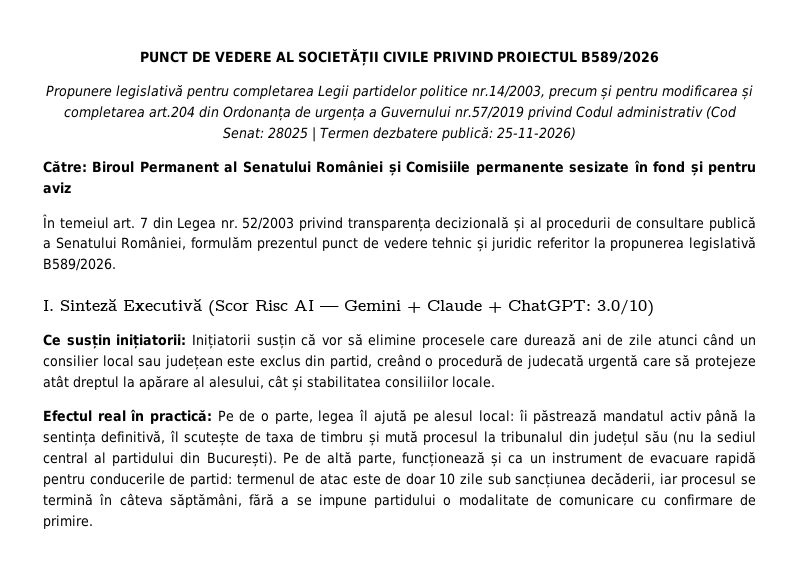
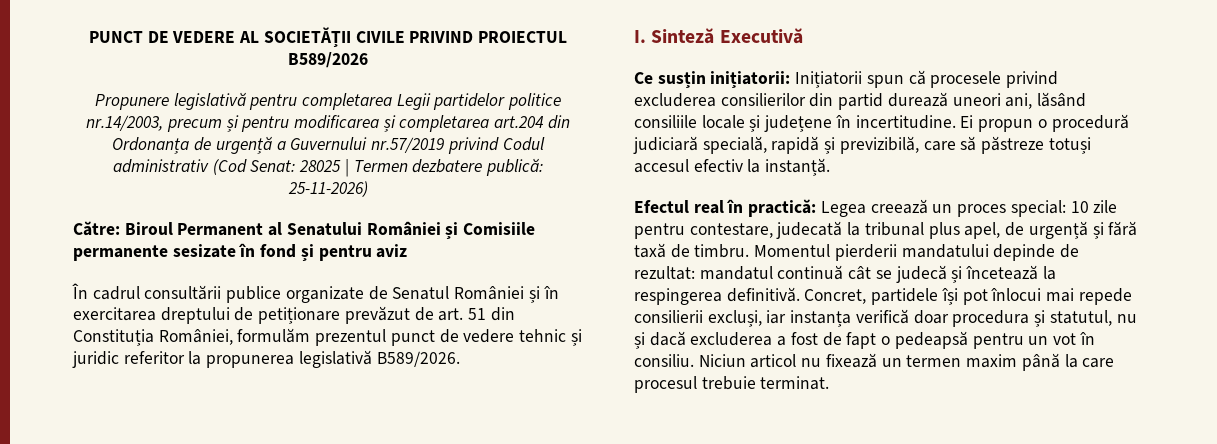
- Propunere legislativă pentru completarea Legii partidelor politice nr.14/2003, precum și pentru modificarea și completarea art.204 din Ordonanța de urgența a Guvernului nr.57/2019 privind Codul administrativ (Cod Senat: 28025 | Termen dezbatere publică: 25-11-2026)
+ Propunere legislativă pentru completarea Legii partidelor politice nr.14/2003, precum și pentru modificarea și completarea art.204 din Ordonanța de urgență a Guvernului nr.57/2019 privind Codul administrativ (Cod Senat: 28025 | Termen dezbatere publică: 25-11-2026)
- În temeiul art. 7 din Legea nr. 52/2003 privind transparența decizională și al procedurii de consultare publică a Senatului României, formulăm prezentul punct de vedere tehnic și juridic referitor la propunerea legislativă B589/2026.
+ În cadrul consultării publice organizate de Senatul României și în exercitarea dreptului de petiționare prevăzut de art. 51 din Constituția României, formulăm prezentul punct de vedere tehnic și juridic referitor la propunerea legislativă B589/2026.
- I. Sinteză Executivă (Scor Risc AI — Gemini + Claude + ChatGPT: 3.0/10)
- Ce susțin inițiatorii: Inițiatorii susțin că vor să elimine procesele care durează ani de zile atunci când un consilier local sau județean este exclus din partid, creând o procedură de judecată urgentă care să protejeze atât dreptul la apărare al alesului, cât și stabilitatea consiliilor locale.
- Efectul real în practică: Pe de o parte, legea îl ajută pe alesul local: îi păstrează mandatul activ până la sentința definitivă, îl scutește de taxa de timbru și mută procesul la tribunalul din județul său (nu la sediul central al partidului din București). Pe de altă parte, funcționează și ca un instrument de evacuare rapidă pentru conducerile de partid: termenul de atac este de doar 10 zile sub sancțiunea decăderii, iar procesul se termină în câteva săptămâni, fără a se impune partidului o modalitate de comunicare cu confirmare de primire.
+ I. Sinteză Executivă
+ Ce susțin inițiatorii: Inițiatorii spun că procesele privind excluderea consilierilor din partid durează uneori ani, lăsând consiliile locale și județene în incertitudine. Ei propun o procedură judiciară specială, rapidă și previzibilă, care să păstreze totuși accesul efectiv la instanță.
+ Efectul real în practică: Legea creează un proces special: 10 zile pentru contestare, judecată la tribunal plus apel, de urgență și fără taxă de timbru. Momentul pierderii mandatului depinde de rezultat: mandatul continuă cât se judecă și încetează la respingerea definitivă. Concret, partidele își pot înlocui mai repede consilierii excluși, iar instanța verifică doar procedura și statutul, nu și dacă excluderea a fost de fapt o pedeapsă pentru un vot în consiliu. Niciun articol nu fixează un termen maxim până la care procesul trebuie terminat.

